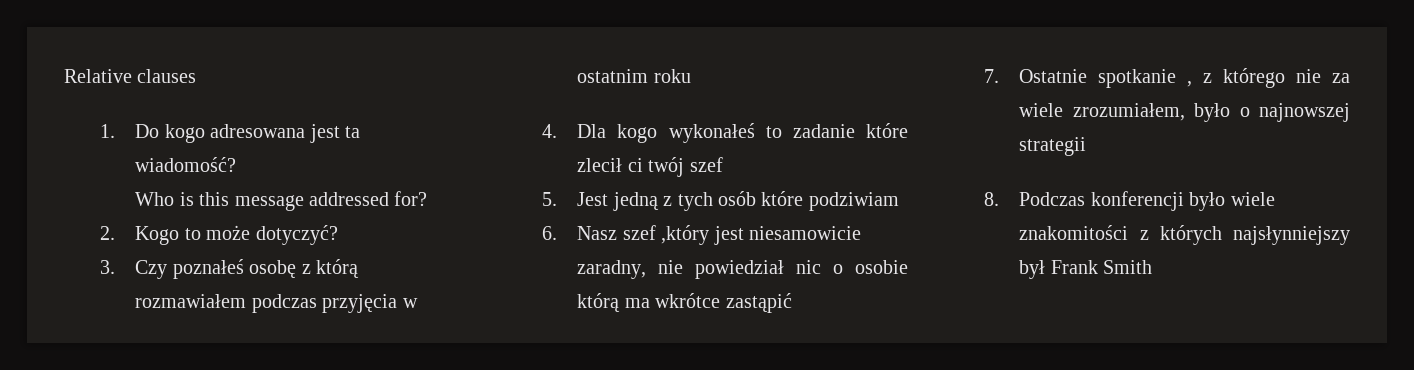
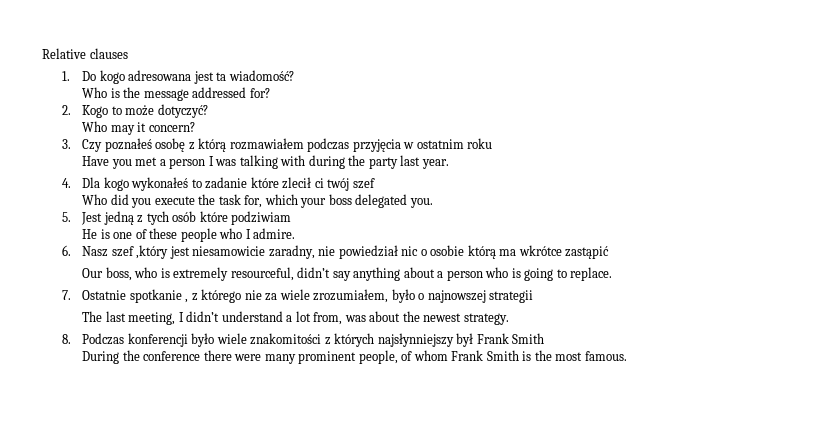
- Who is this message addressed for?
+ Who is the message addressed for?
+ Who may it concern?
+ Have you met a person I was talking with during the party last year.
+ Who did you execute the task for, which your boss delegated you.
+ He is one of these people who I admire.
+ Our boss, who is extremely resourceful, didn’t say anything about a person who is going to replace.
+ The last meeting, I didn’t understand a lot from, was about the newest strategy.
+ During the conference there were many prominent people, of whom Frank Smith is the most famous.

